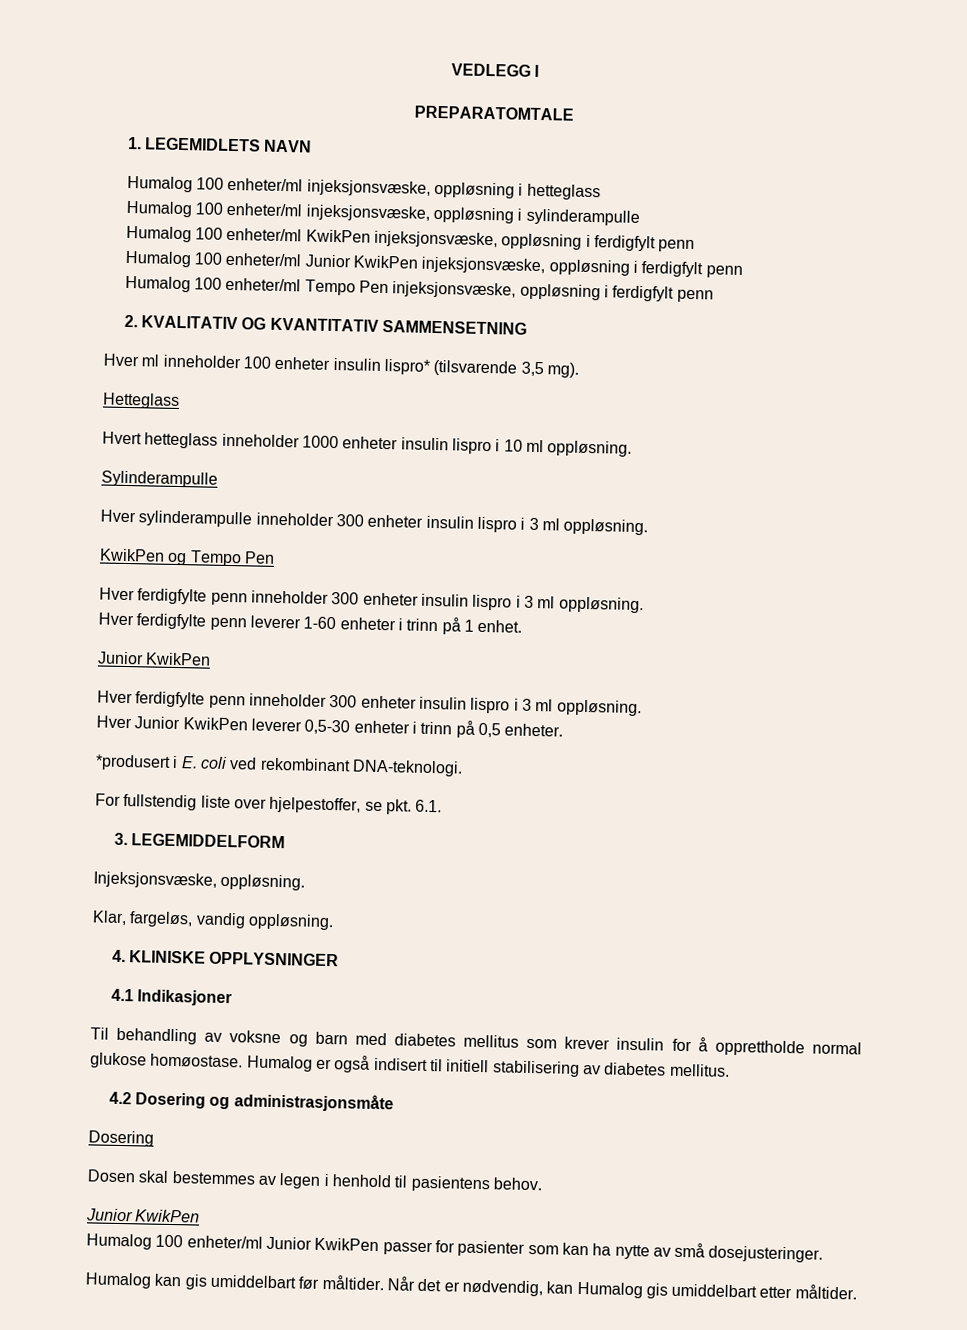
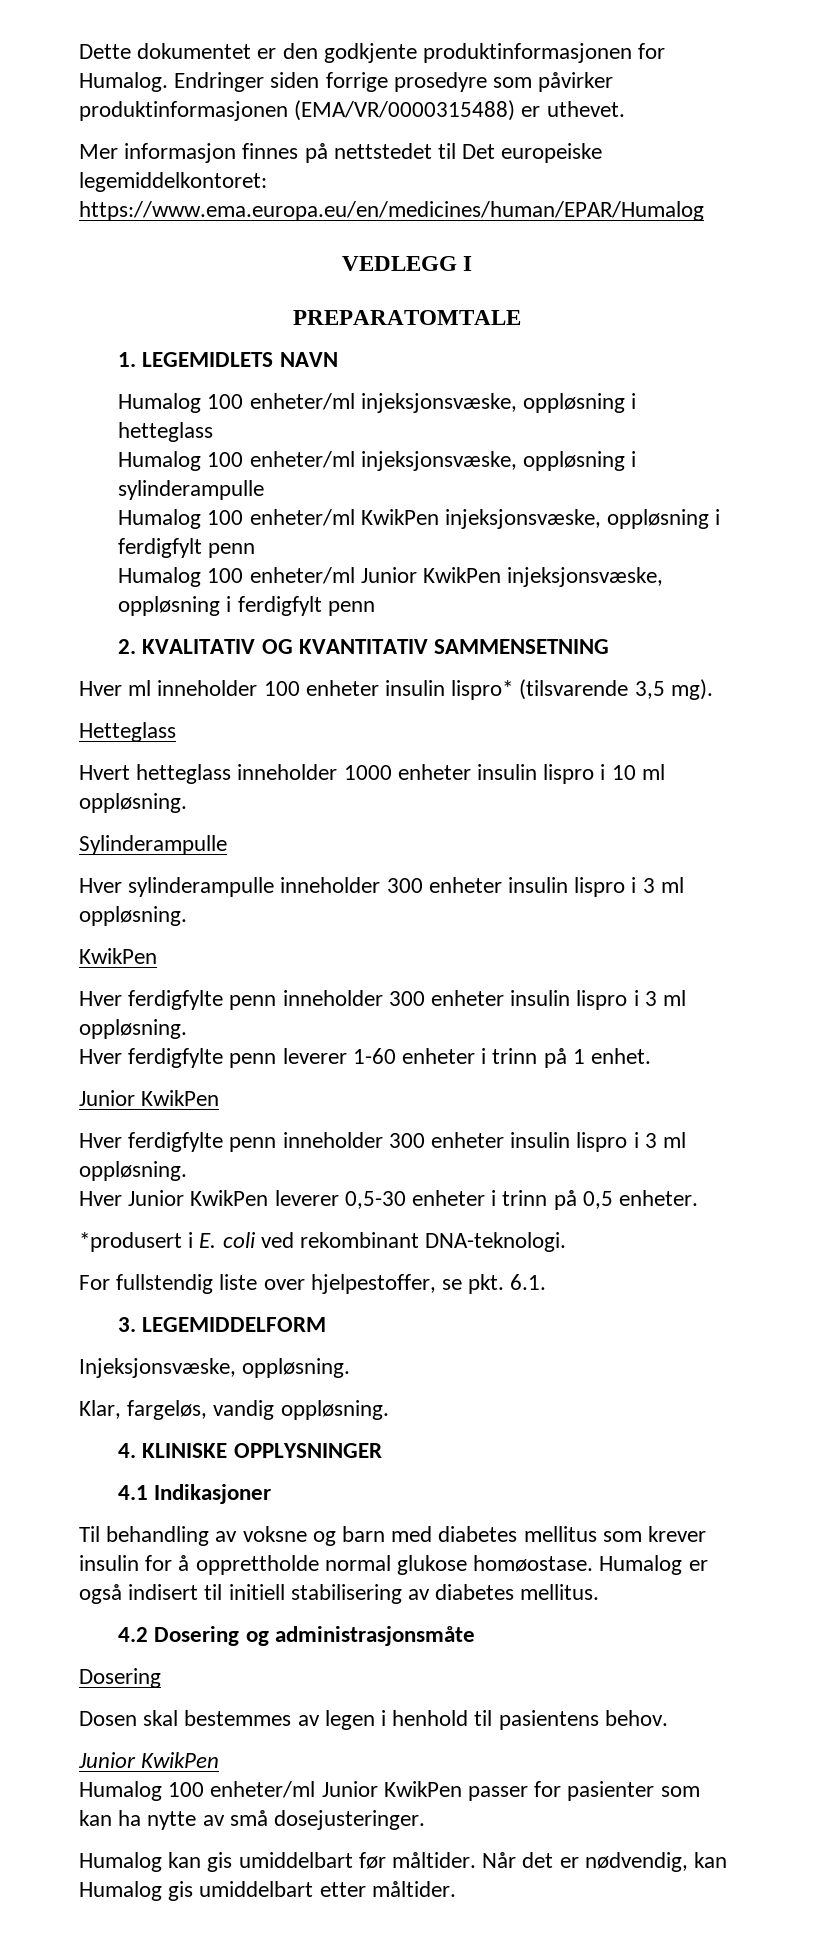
+ Dette dokumentet er den godkjente produktinformasjonen for Humalog. Endringer siden forrige prosedyre som påvirker produktinformasjonen (EMA/VR/0000315488) er uthevet.
+ Mer informasjon finnes på nettstedet til Det europeiske legemiddelkontoret: https://www.ema.europa.eu/en/medicines/human/EPAR/Humalog
- Humalog 100 enheter/ml Tempo Pen injeksjonsvæske, oppløsning i ferdigfylt penn
  Hver sylinderampulle inneholder 300 enheter insulin lispro i 3 ml oppløsning.
- KwikPen og Tempo Pen
+ KwikPen

